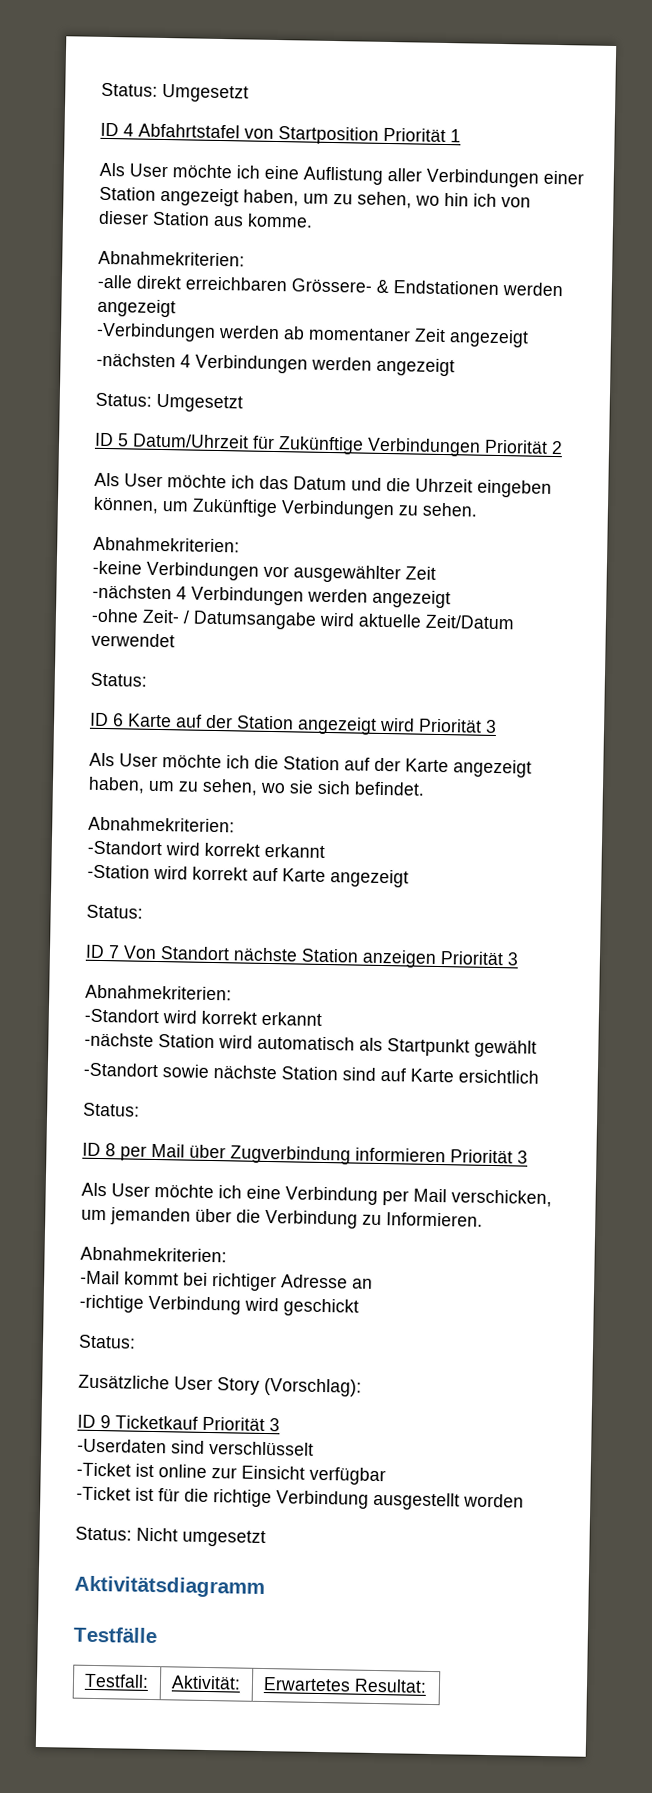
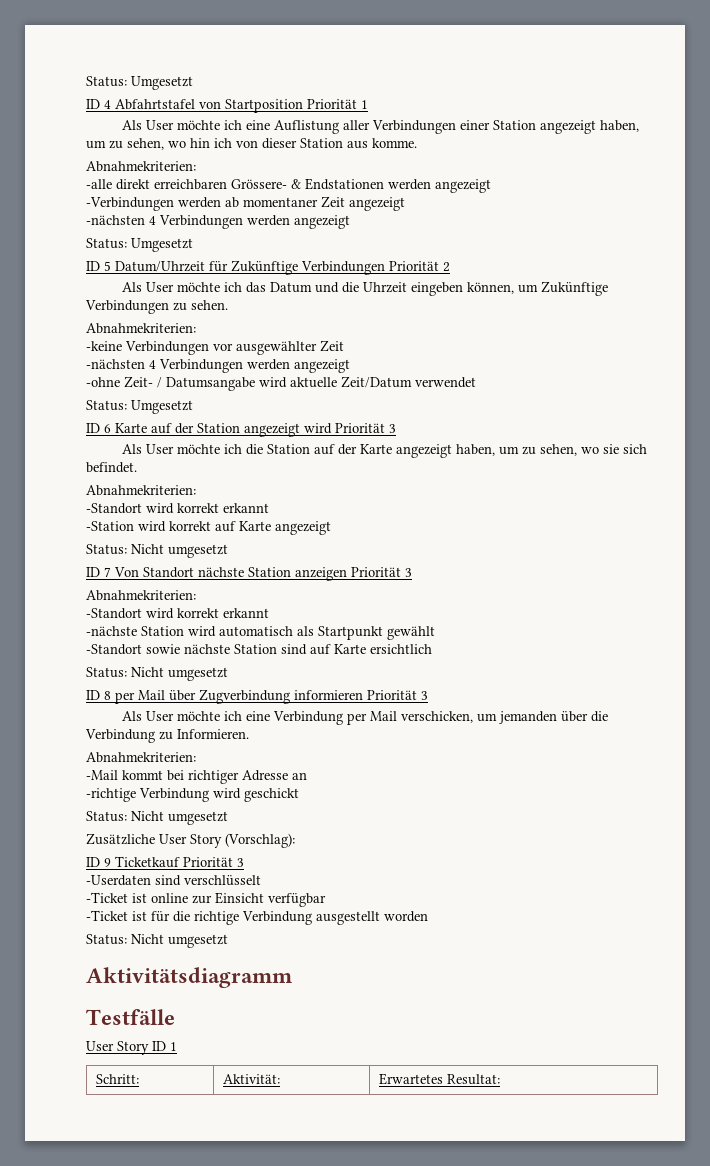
  -ohne Zeit- / Datumsangabe wird aktuelle Zeit/Datum verwendet
- Status:
+ Status: Umgesetzt
  -Station wird korrekt auf Karte angezeigt
- Status:
+ Status: Nicht umgesetzt
  -Standort sowie nächste Station sind auf Karte ersichtlich
- Status:
+ Status: Nicht umgesetzt
  -richtige Verbindung wird geschickt
- Status:
+ Status: Nicht umgesetzt
- Testfall: | Aktivität: | Erwartetes Resultat:
+ User Story ID 1
+ Schritt: | Aktivität: | Erwartetes Resultat:

